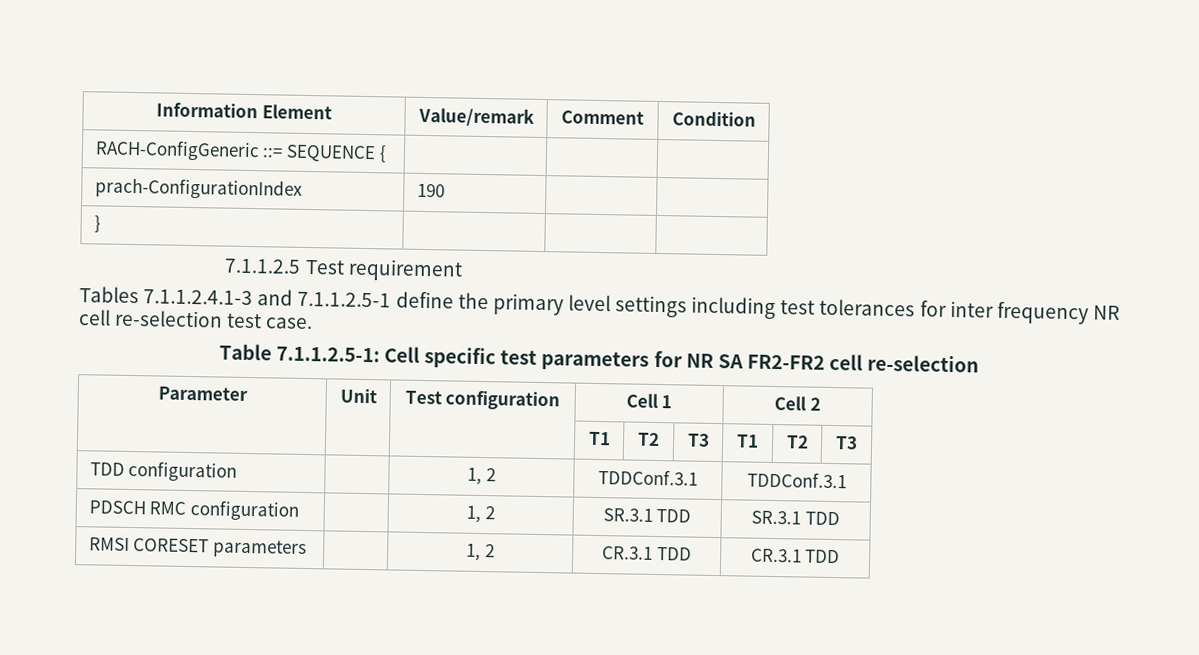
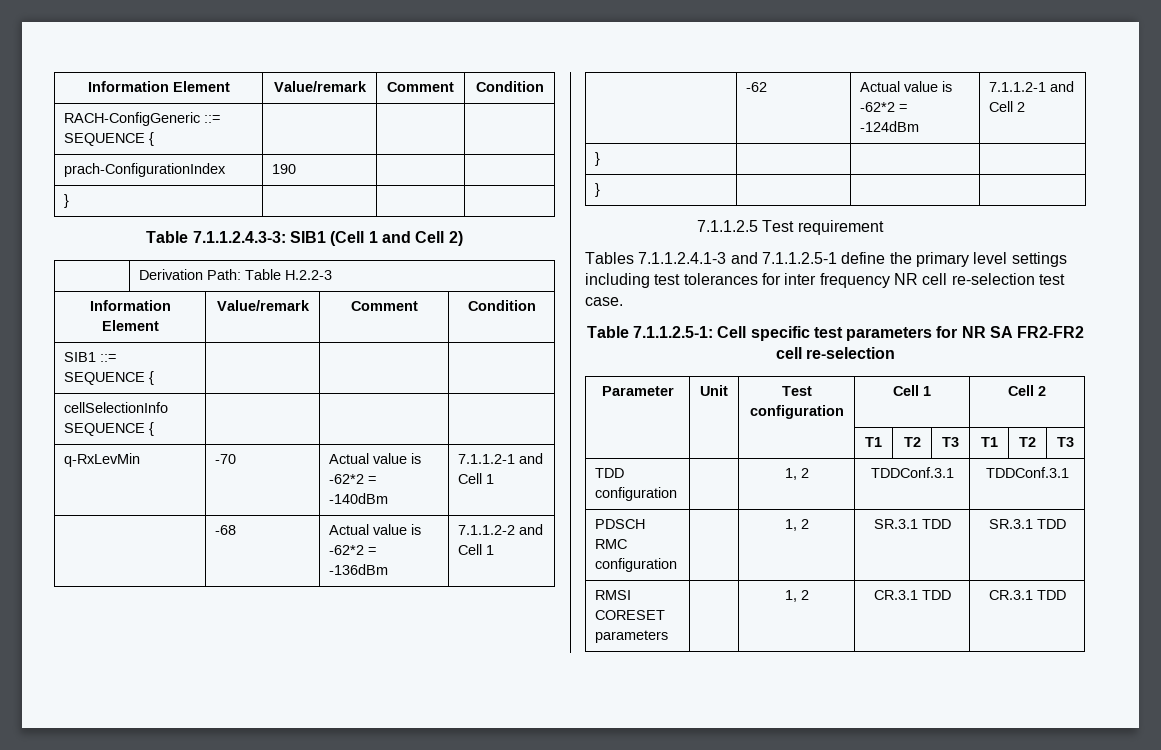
+ Table 7.1.1.2.4.3-3: SIB1 (Cell 1 and Cell 2)
+ | Derivation Path: Table H.2.2-3
+ Information Element | Value/remark | Comment | Condition
+ SIB1 ::= SEQUENCE { | | |
+ cellSelectionInfo SEQUENCE { | | |
+ q-RxLevMin | -70 | Actual value is -62*2 = -140dBm | 7.1.1.2-1 and Cell 1
+ | -68 | Actual value is -62*2 = -136dBm | 7.1.1.2-2 and Cell 1
+ | -62 | Actual value is -62*2 = -124dBm | 7.1.1.2-1 and Cell 2
+ } | | |
+ } | | |

